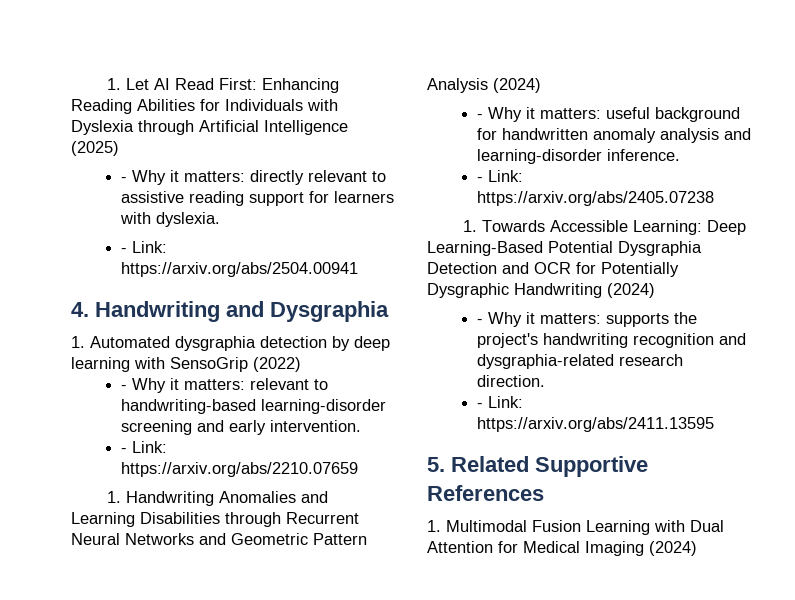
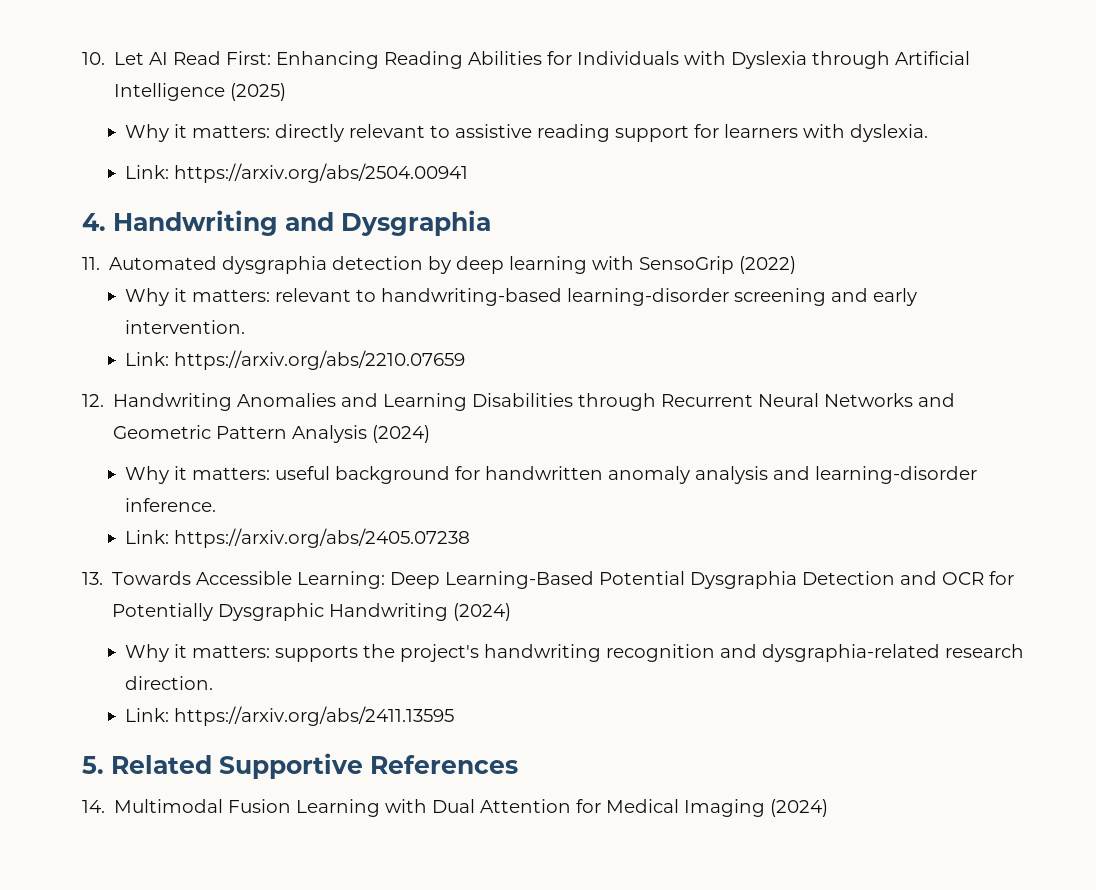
- 1. Let AI Read First: Enhancing Reading Abilities for Individuals with Dyslexia through Artificial Intelligence (2025)
+ 10. Let AI Read First: Enhancing Reading Abilities for Individuals with Dyslexia through Artificial Intelligence (2025)
- - Why it matters: directly relevant to assistive reading support for learners with dyslexia.
+ Why it matters: directly relevant to assistive reading support for learners with dyslexia.
- - Link: https://arxiv.org/abs/2504.00941
+ Link: https://arxiv.org/abs/2504.00941
- 1. Automated dysgraphia detection by deep learning with SensoGrip (2022)
+ 11. Automated dysgraphia detection by deep learning with SensoGrip (2022)
- - Why it matters: relevant to handwriting-based learning-disorder screening and early intervention.
+ Why it matters: relevant to handwriting-based learning-disorder screening and early intervention.
- - Link: https://arxiv.org/abs/2210.07659
+ Link: https://arxiv.org/abs/2210.07659
- 1. Handwriting Anomalies and Learning Disabilities through Recurrent Neural Networks and Geometric Pattern Analysis (2024)
+ 12. Handwriting Anomalies and Learning Disabilities through Recurrent Neural Networks and Geometric Pattern Analysis (2024)
- - Why it matters: useful background for handwritten anomaly analysis and learning-disorder inference.
+ Why it matters: useful background for handwritten anomaly analysis and learning-disorder inference.
- - Link: https://arxiv.org/abs/2405.07238
+ Link: https://arxiv.org/abs/2405.07238
- 1. Towards Accessible Learning: Deep Learning-Based Potential Dysgraphia Detection and OCR for Potentially Dysgraphic Handwriting (2024)
+ 13. Towards Accessible Learning: Deep Learning-Based Potential Dysgraphia Detection and OCR for Potentially Dysgraphic Handwriting (2024)
- - Why it matters: supports the project's handwriting recognition and dysgraphia-related research direction.
+ Why it matters: supports the project's handwriting recognition and dysgraphia-related research direction.
- - Link: https://arxiv.org/abs/2411.13595
+ Link: https://arxiv.org/abs/2411.13595
- 1. Multimodal Fusion Learning with Dual Attention for Medical Imaging (2024)
+ 14. Multimodal Fusion Learning with Dual Attention for Medical Imaging (2024)

